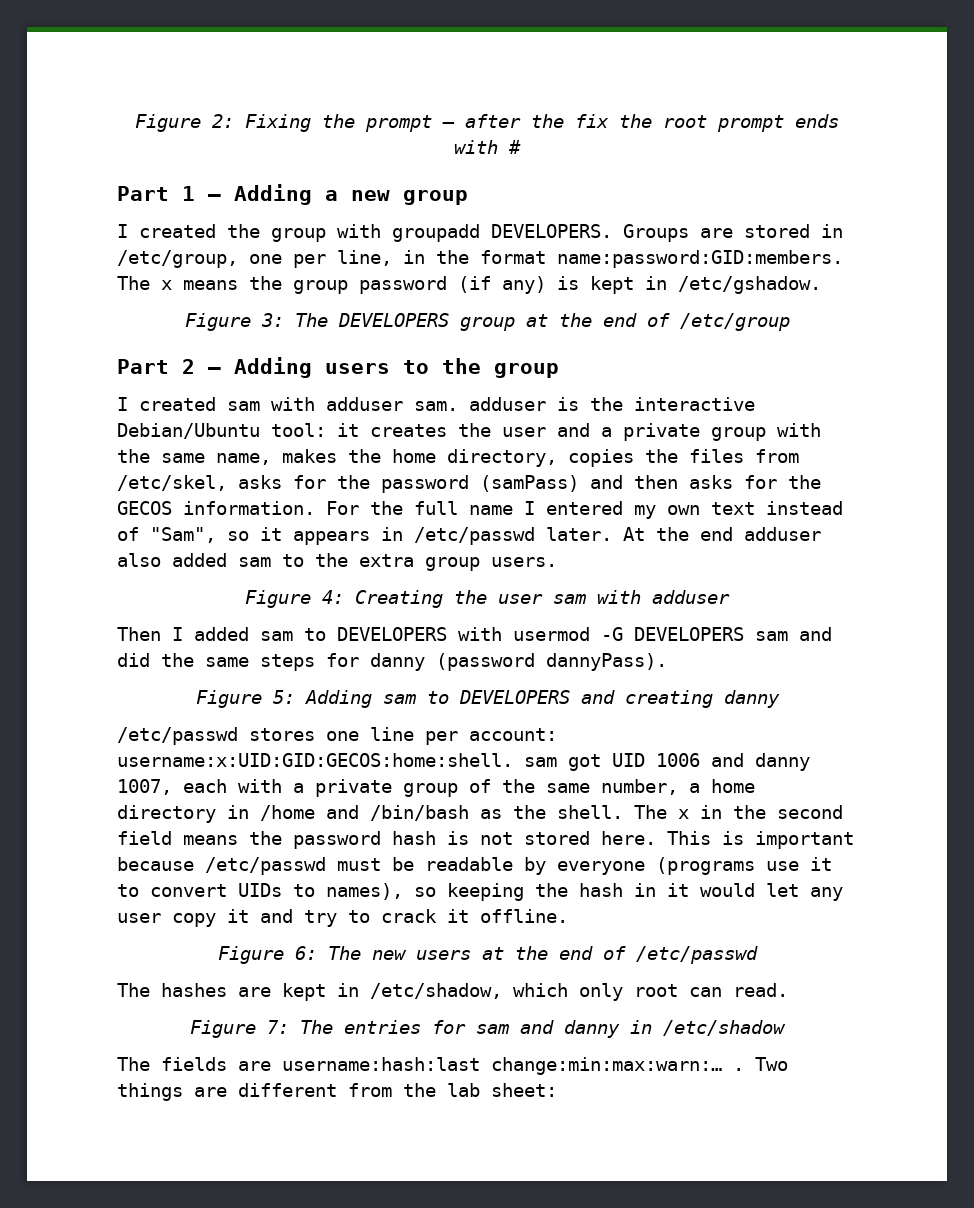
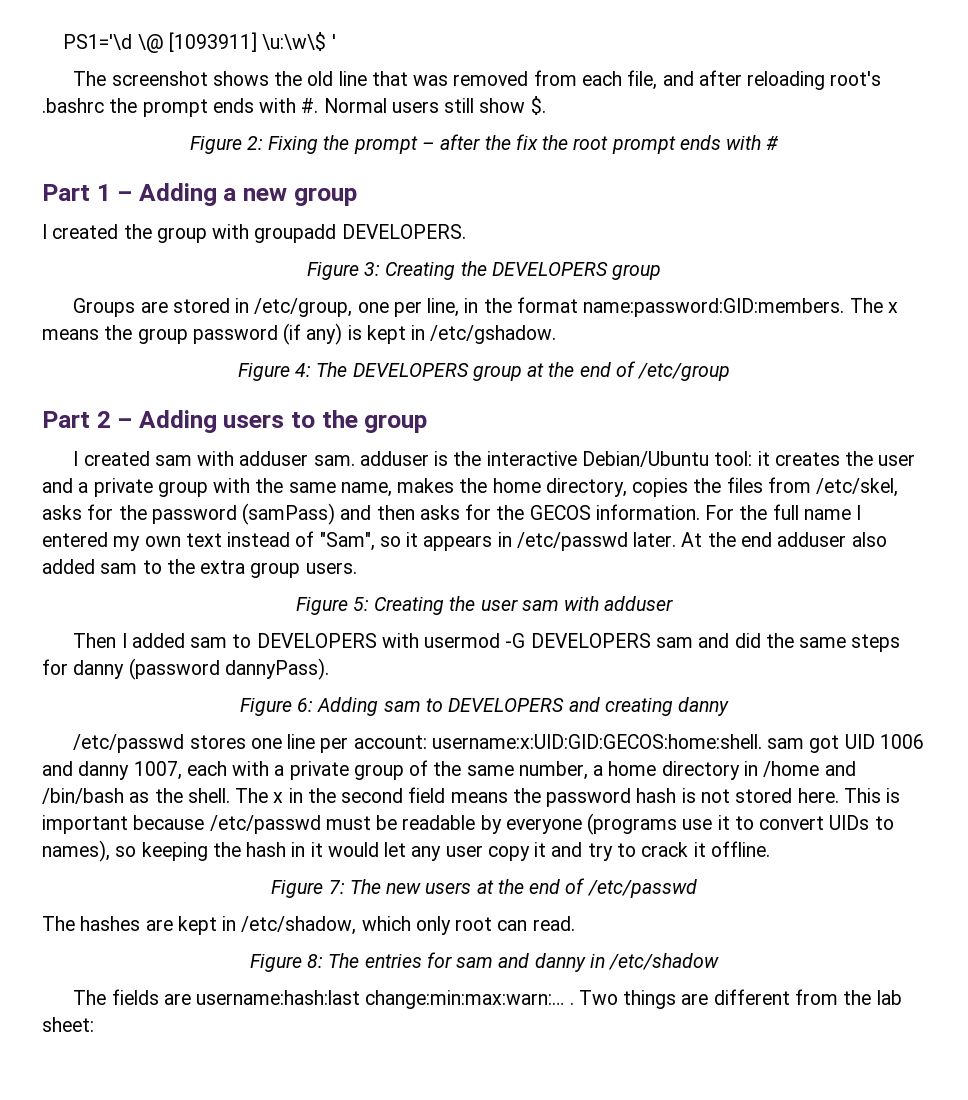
+ PS1='\d \@ [1093911] \u:\w\$ '
+ The screenshot shows the old line that was removed from each file, and after reloading root's .bashrc the prompt ends with #. Normal users still show $.
- I created the group with groupadd DEVELOPERS. Groups are stored in /etc/group, one per line, in the format name:password:GID:members.
+ I created the group with groupadd DEVELOPERS.
+ Figure 3: Creating the DEVELOPERS group
+ Groups are stored in /etc/group, one per line, in the format name:password:GID:members.
- Figure 3: The DEVELOPERS group at the end of /etc/group
+ Figure 4: The DEVELOPERS group at the end of /etc/group
- Figure 4: Creating the user sam with adduser
+ Figure 5: Creating the user sam with adduser
- Figure 5: Adding sam to DEVELOPERS and creating danny
+ Figure 6: Adding sam to DEVELOPERS and creating danny
- Figure 6: The new users at the end of /etc/passwd
+ Figure 7: The new users at the end of /etc/passwd
- Figure 7: The entries for sam and danny in /etc/shadow
+ Figure 8: The entries for sam and danny in /etc/shadow

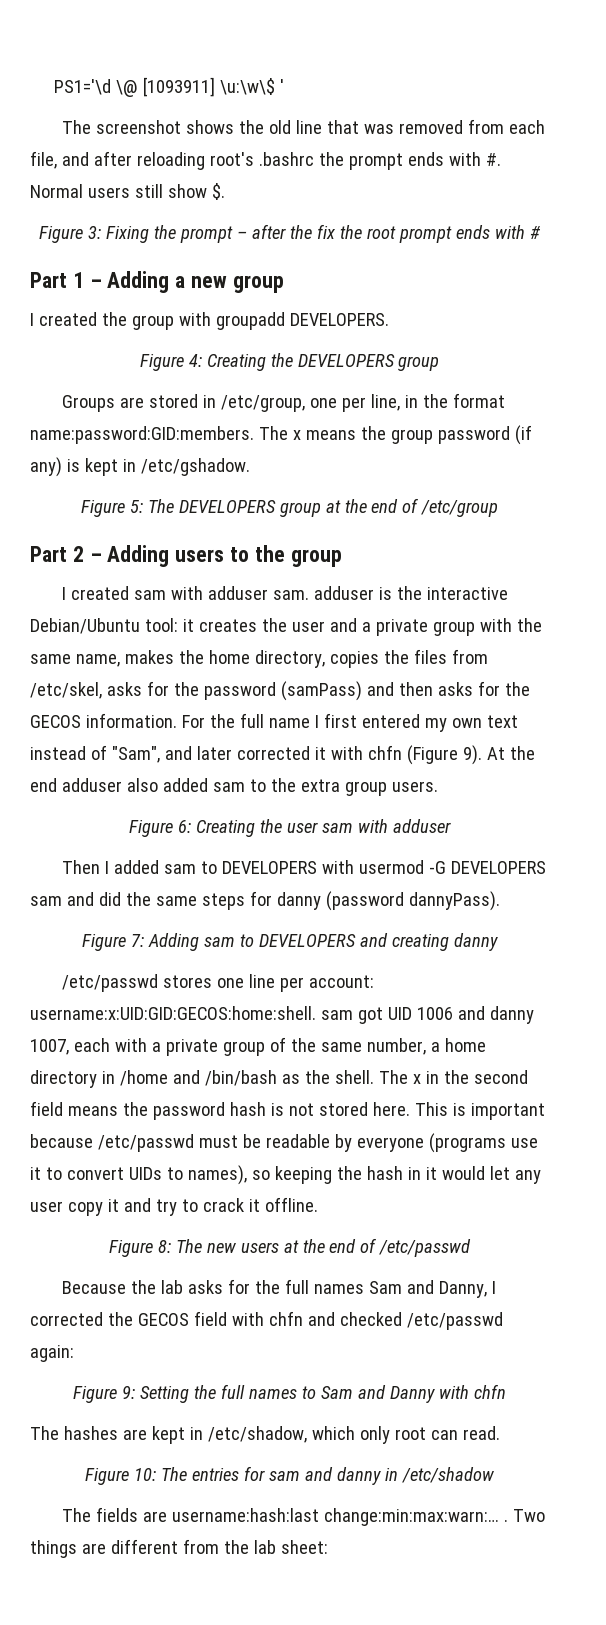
- Figure 2: Fixing the prompt – after the fix the root prompt ends with #
+ Figure 3: Fixing the prompt – after the fix the root prompt ends with #
- Figure 3: Creating the DEVELOPERS group
+ Figure 4: Creating the DEVELOPERS group
- Figure 4: The DEVELOPERS group at the end of /etc/group
+ Figure 5: The DEVELOPERS group at the end of /etc/group
- For the full name I entered my own text instead of "Sam", so it appears in /etc/passwd later.
+ For the full name I first entered my own text instead of "Sam", and later corrected it with chfn (Figure 9).
- Figure 5: Creating the user sam with adduser
+ Figure 6: Creating the user sam with adduser
- Figure 6: Adding sam to DEVELOPERS and creating danny
+ Figure 7: Adding sam to DEVELOPERS and creating danny
- Figure 7: The new users at the end of /etc/passwd
+ Figure 8: The new users at the end of /etc/passwd
+ Because the lab asks for the full names Sam and Danny, I corrected the GECOS field with chfn and checked /etc/passwd again:
+ Figure 9: Setting the full names to Sam and Danny with chfn
- Figure 8: The entries for sam and danny in /etc/shadow
+ Figure 10: The entries for sam and danny in /etc/shadow

